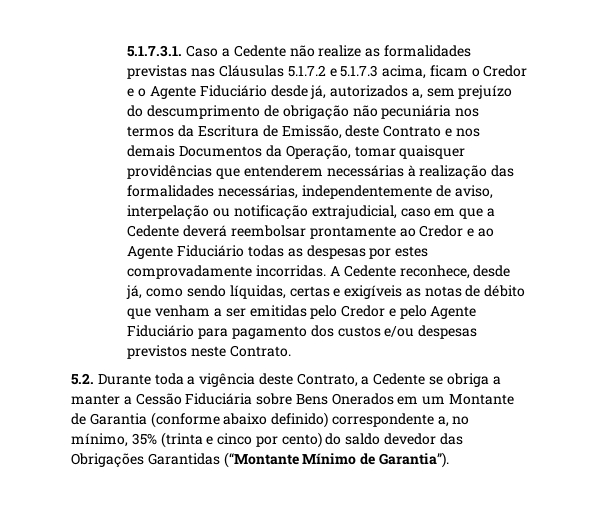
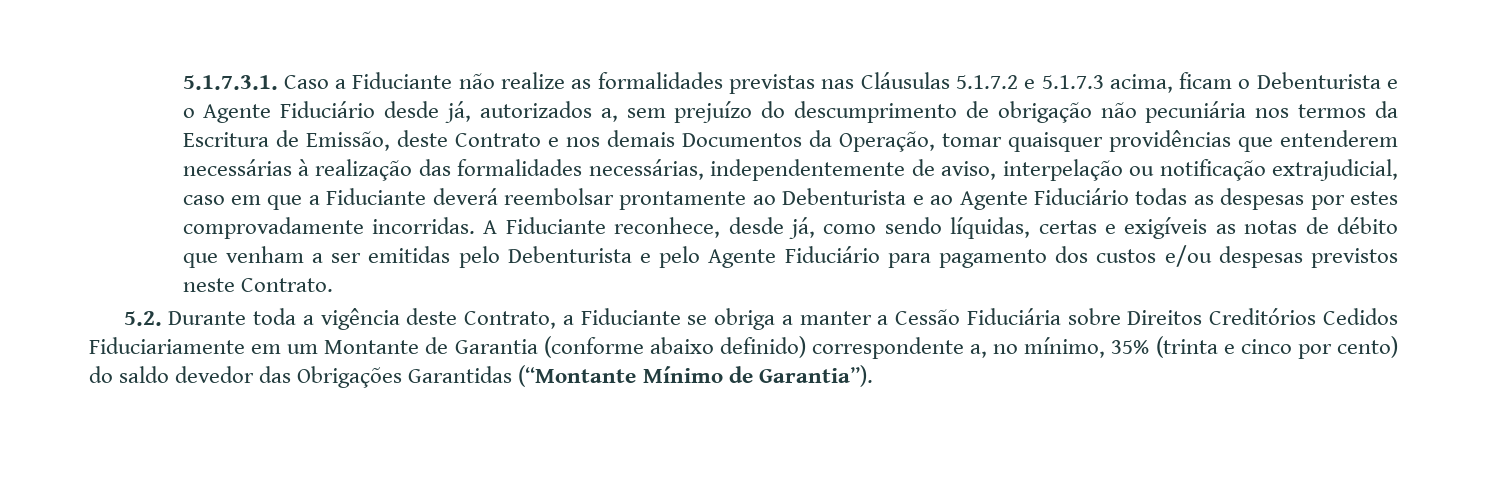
- 5.1.7.3.1. Caso a Cedente não realize as formalidades previstas nas Cláusulas 5.1.7.2 e 5.1.7.3 acima, ficam o Credor e o Agente Fiduciário desde já, autorizados a, sem prejuízo do descumprimento de obrigação não pecuniária nos termos da Escritura de Emissão, deste Contrato e nos demais Documentos da Operação, tomar quaisquer providências que entenderem necessárias à realização das formalidades necessárias, independentemente de aviso, interpelação ou notificação extrajudicial, caso em que a Cedente deverá reembolsar prontamente ao Credor e ao Agente Fiduciário todas as despesas por estes comprovadamente incorridas.
+ 5.1.7.3.1. Caso a Fiduciante não realize as formalidades previstas nas Cláusulas 5.1.7.2 e 5.1.7.3 acima, ficam o Debenturista e o Agente Fiduciário desde já, autorizados a, sem prejuízo do descumprimento de obrigação não pecuniária nos termos da Escritura de Emissão, deste Contrato e nos demais Documentos da Operação, tomar quaisquer providências que entenderem necessárias à realização das formalidades necessárias, independentemente de aviso, interpelação ou notificação extrajudicial, caso em que a Fiduciante deverá reembolsar prontamente ao Debenturista e ao Agente Fiduciário todas as despesas por estes comprovadamente incorridas.
- A Cedente reconhece, desde já, como sendo líquidas, certas e exigíveis as notas de débito que venham a ser emitidas pelo Credor e pelo Agente Fiduciário para pagamento dos custos e/ou despesas previstos neste Contrato.
+ A Fiduciante reconhece, desde já, como sendo líquidas, certas e exigíveis as notas de débito que venham a ser emitidas pelo Debenturista e pelo Agente Fiduciário para pagamento dos custos e/ou despesas previstos neste Contrato.
- 5.2. Durante toda a vigência deste Contrato, a Cedente se obriga a manter a Cessão Fiduciária sobre Bens Onerados em um Montante de Garantia (conforme abaixo definido) correspondente a, no mínimo, 35% (trinta e cinco por cento) do saldo devedor das Obrigações Garantidas (“Montante Mínimo de Garantia”).
+ 5.2. Durante toda a vigência deste Contrato, a Fiduciante se obriga a manter a Cessão Fiduciária sobre Direitos Creditórios Cedidos Fiduciariamente em um Montante de Garantia (conforme abaixo definido) correspondente a, no mínimo, 35% (trinta e cinco por cento) do saldo devedor das Obrigações Garantidas (“Montante Mínimo de Garantia”).

